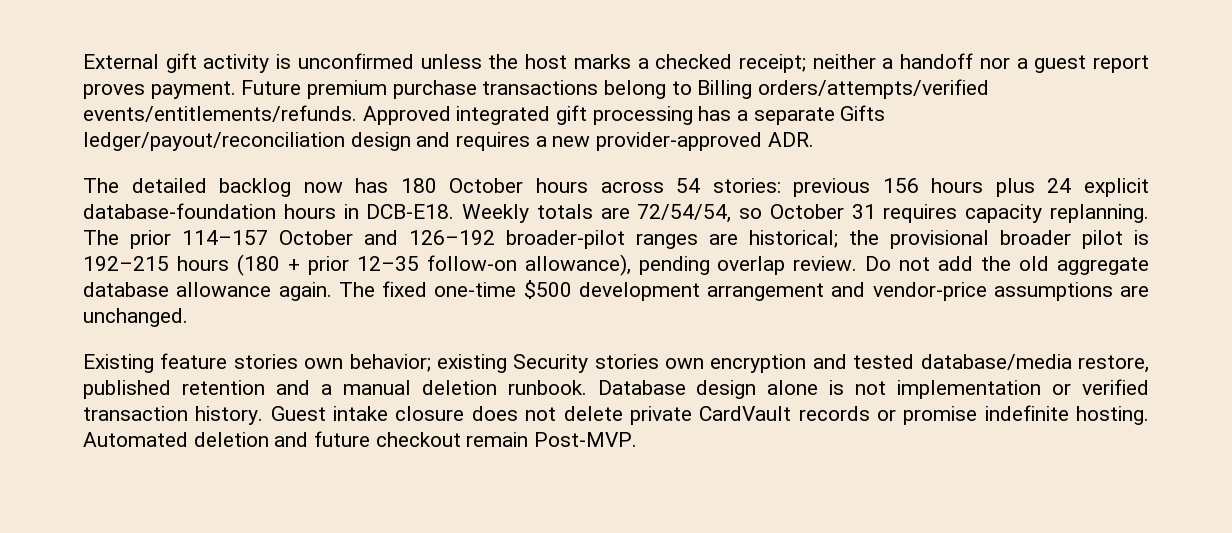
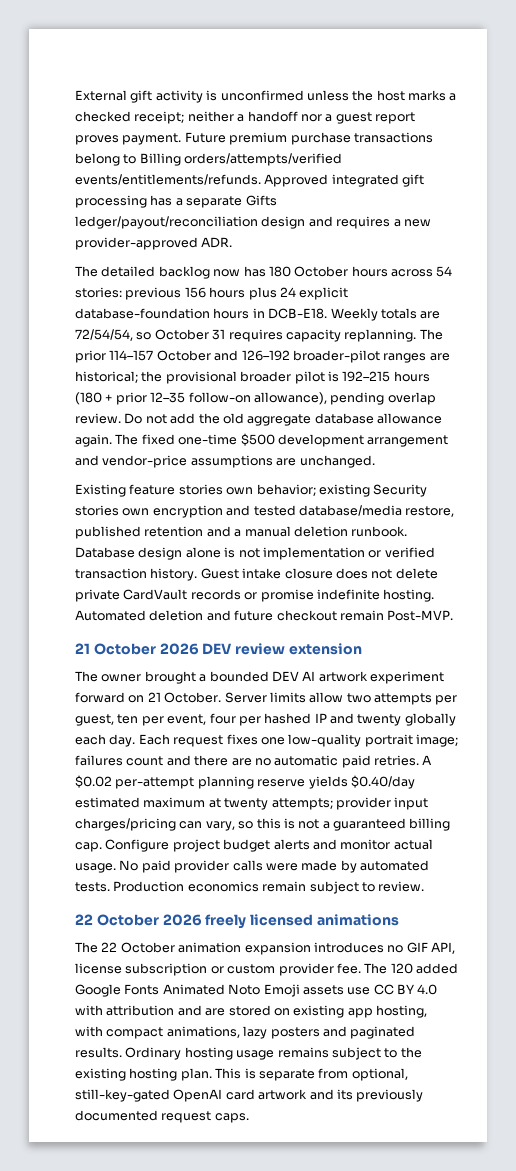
+ 21 October 2026 DEV review extension
+ The owner brought a bounded DEV AI artwork experiment forward on 21 October. Server limits allow two attempts per guest, ten per event, four per hashed IP and twenty globally each day. Each request fixes one low-quality portrait image; failures count and there are no automatic paid retries. A $0.02 per-attempt planning reserve yields $0.40/day estimated maximum at twenty attempts; provider input charges/pricing can vary, so this is not a guaranteed billing cap. Configure project budget alerts and monitor actual usage. No paid provider calls were made by automated tests. Production economics remain subject to review.
+ 22 October 2026 freely licensed animations
+ The 22 October animation expansion introduces no GIF API, license subscription or custom provider fee. The 120 added Google Fonts Animated Noto Emoji assets use CC BY 4.0 with attribution and are stored on existing app hosting, with compact animations, lazy posters and paginated results. Ordinary hosting usage remains subject to the existing hosting plan. This is separate from optional, still-key-gated OpenAI card artwork and its previously documented request caps.

